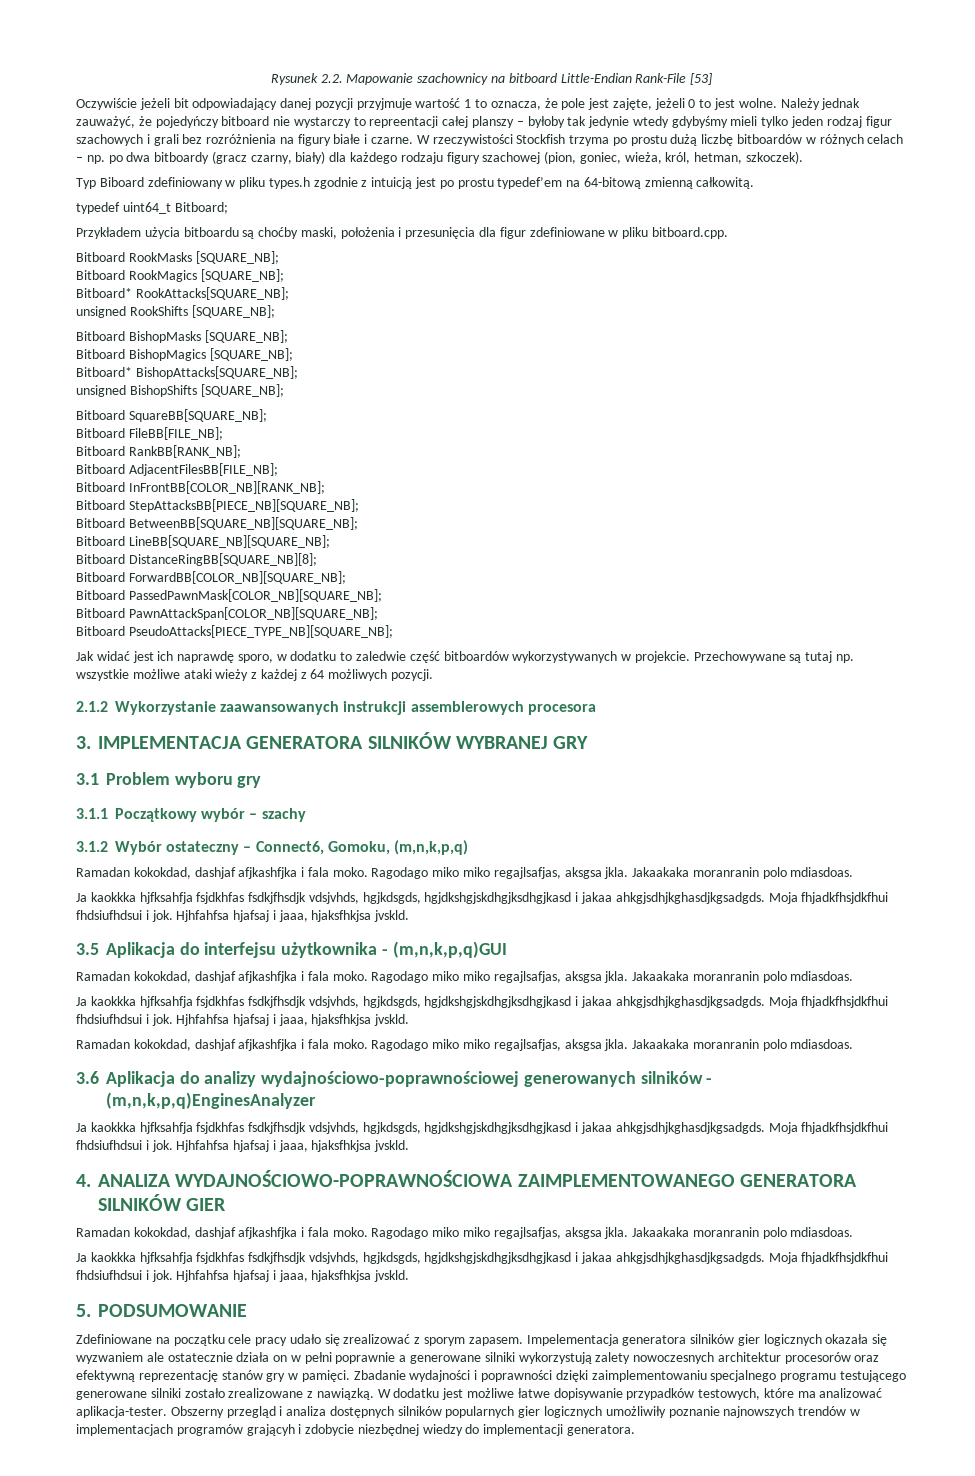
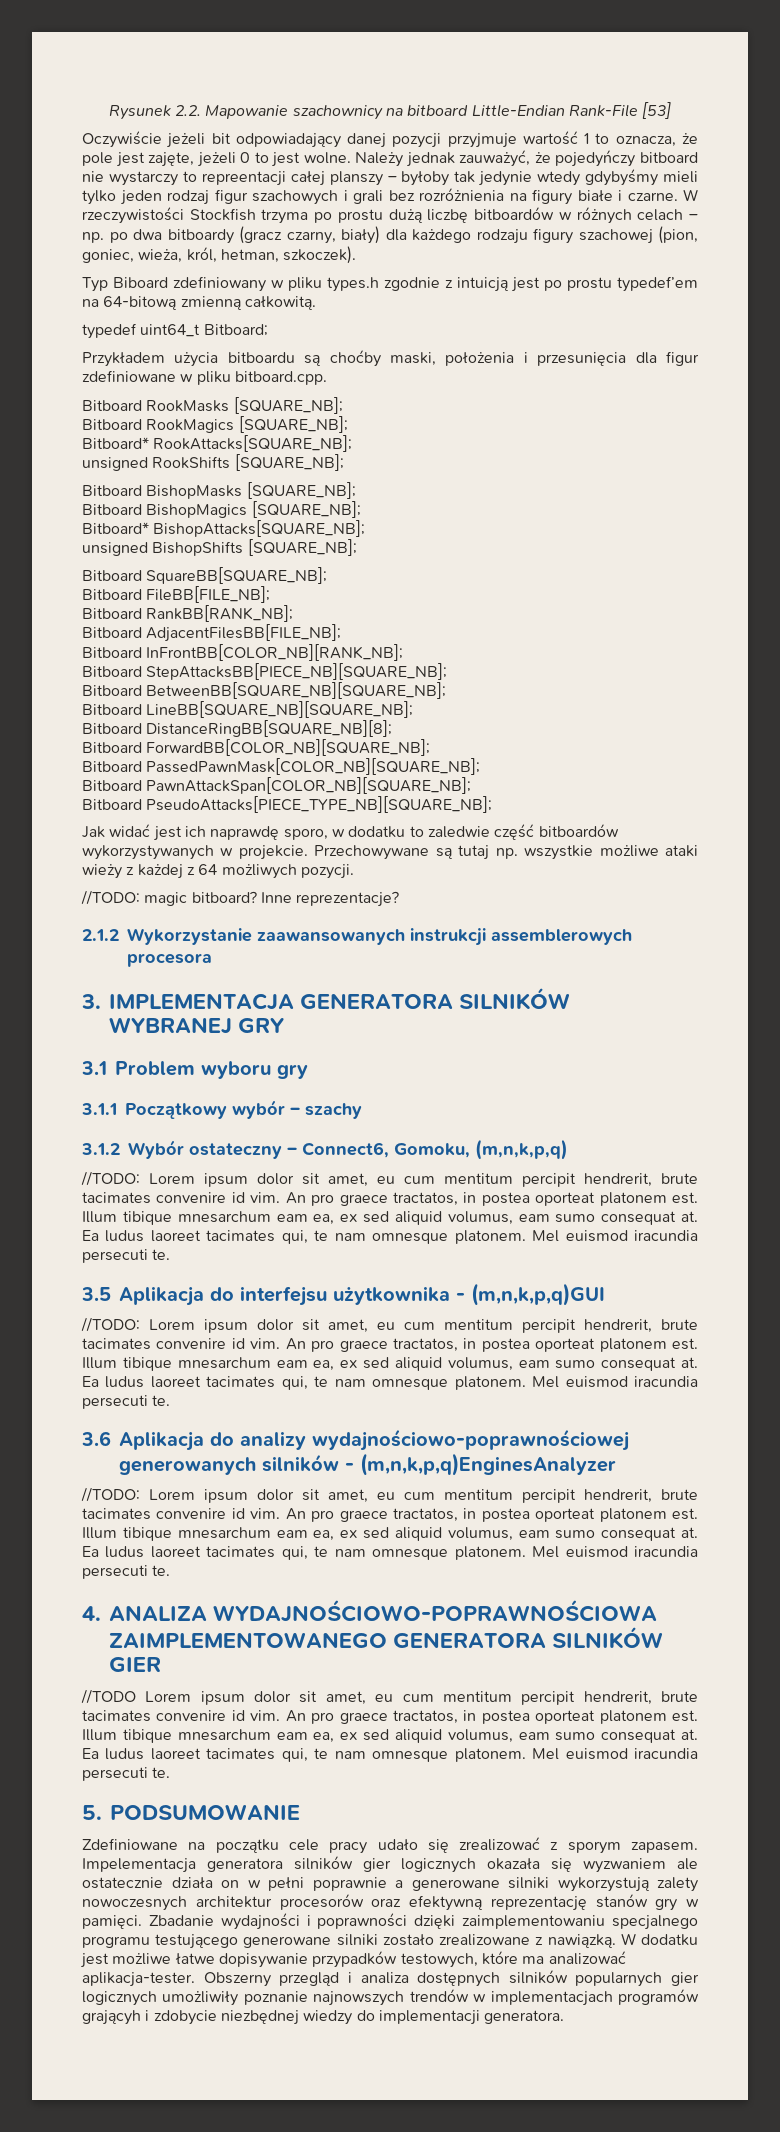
+ //TODO: magic bitboard? Inne reprezentacje?
  3.1.2 Wybór ostateczny – Connect6, Gomoku, (m,n,k,p,q)
- Ramadan kokokdad, dashjaf afjkashfjka i fala moko. Ragodago miko miko regajlsafjas, aksgsa jkla. Jakaakaka moranranin polo mdiasdoas.
- Ja kaokkka hjfksahfja fsjdkhfas fsdkjfhsdjk vdsjvhds, hgjkdsgds, hgjdkshgjskdhgjksdhgjkasd i jakaa ahkgjsdhjkghasdjkgsadgds. Moja fhjadkfhsjdkfhui fhdsiufhdsui i jok. Hjhfahfsa hjafsaj i jaaa, hjaksfhkjsa jvskld.
+ //TODO: Lorem ipsum dolor sit amet, eu cum mentitum percipit hendrerit, brute tacimates convenire id vim. An pro graece tractatos, in postea oporteat platonem est. Illum tibique mnesarchum eam ea, ex sed aliquid volumus, eam sumo consequat at. Ea ludus laoreet tacimates qui, te nam omnesque platonem. Mel euismod iracundia persecuti te.
  3.5 Aplikacja do interfejsu użytkownika - (m,n,k,p,q)GUI
- Ramadan kokokdad, dashjaf afjkashfjka i fala moko. Ragodago miko miko regajlsafjas, aksgsa jkla. Jakaakaka moranranin polo mdiasdoas.
- Ja kaokkka hjfksahfja fsjdkhfas fsdkjfhsdjk vdsjvhds, hgjkdsgds, hgjdkshgjskdhgjksdhgjkasd i jakaa ahkgjsdhjkghasdjkgsadgds. Moja fhjadkfhsjdkfhui fhdsiufhdsui i jok. Hjhfahfsa hjafsaj i jaaa, hjaksfhkjsa jvskld.
- Ramadan kokokdad, dashjaf afjkashfjka i fala moko. Ragodago miko miko regajlsafjas, aksgsa jkla. Jakaakaka moranranin polo mdiasdoas.
+ //TODO: Lorem ipsum dolor sit amet, eu cum mentitum percipit hendrerit, brute tacimates convenire id vim. An pro graece tractatos, in postea oporteat platonem est. Illum tibique mnesarchum eam ea, ex sed aliquid volumus, eam sumo consequat at. Ea ludus laoreet tacimates qui, te nam omnesque platonem. Mel euismod iracundia persecuti te.
  3.6 Aplikacja do analizy wydajnościowo-poprawnościowej generowanych silników - (m,n,k,p,q)EnginesAnalyzer
- Ja kaokkka hjfksahfja fsjdkhfas fsdkjfhsdjk vdsjvhds, hgjkdsgds, hgjdkshgjskdhgjksdhgjkasd i jakaa ahkgjsdhjkghasdjkgsadgds. Moja fhjadkfhsjdkfhui fhdsiufhdsui i jok. Hjhfahfsa hjafsaj i jaaa, hjaksfhkjsa jvskld.
+ //TODO: Lorem ipsum dolor sit amet, eu cum mentitum percipit hendrerit, brute tacimates convenire id vim. An pro graece tractatos, in postea oporteat platonem est. Illum tibique mnesarchum eam ea, ex sed aliquid volumus, eam sumo consequat at. Ea ludus laoreet tacimates qui, te nam omnesque platonem. Mel euismod iracundia persecuti te.
  4. ANALIZA WYDAJNOŚCIOWO-POPRAWNOŚCIOWA ZAIMPLEMENTOWANEGO GENERATORA SILNIKÓW GIER
- Ramadan kokokdad, dashjaf afjkashfjka i fala moko. Ragodago miko miko regajlsafjas, aksgsa jkla. Jakaakaka moranranin polo mdiasdoas.
- Ja kaokkka hjfksahfja fsjdkhfas fsdkjfhsdjk vdsjvhds, hgjkdsgds, hgjdkshgjskdhgjksdhgjkasd i jakaa ahkgjsdhjkghasdjkgsadgds. Moja fhjadkfhsjdkfhui fhdsiufhdsui i jok. Hjhfahfsa hjafsaj i jaaa, hjaksfhkjsa jvskld.
+ //TODO Lorem ipsum dolor sit amet, eu cum mentitum percipit hendrerit, brute tacimates convenire id vim. An pro graece tractatos, in postea oporteat platonem est. Illum tibique mnesarchum eam ea, ex sed aliquid volumus, eam sumo consequat at. Ea ludus laoreet tacimates qui, te nam omnesque platonem. Mel euismod iracundia persecuti te.

